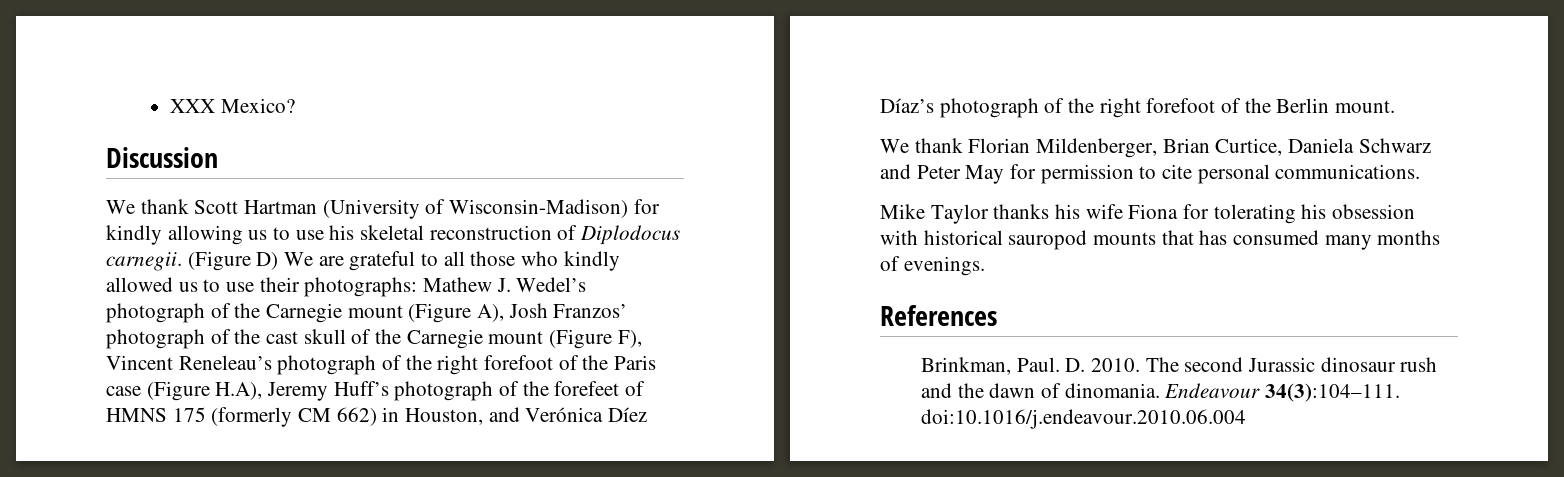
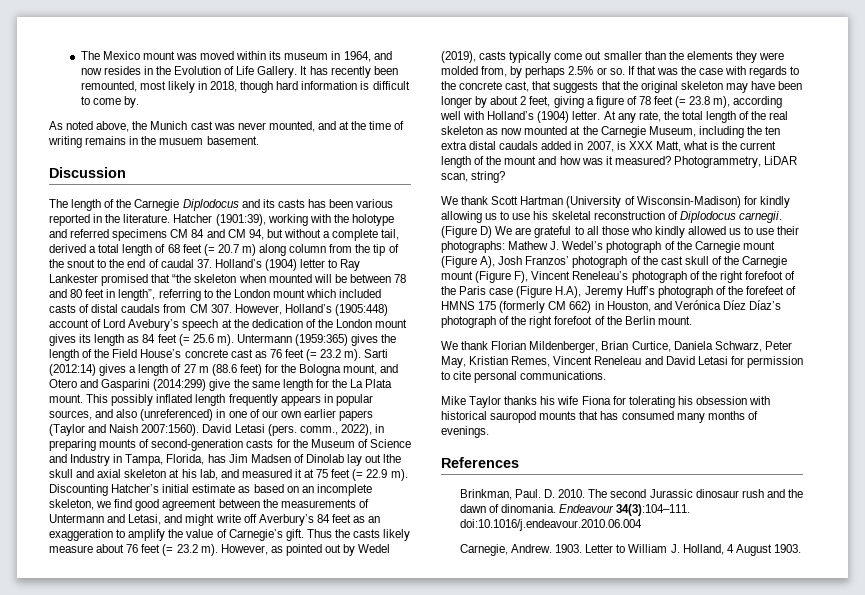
- XXX Mexico?
+ The Mexico mount was moved within its museum in 1964, and now resides in the Evolution of Life Gallery. It has recently been remounted, most likely in 2018, though hard information is difficult to come by.
+ As noted above, the Munich cast was never mounted, and at the time of writing remains in the musuem basement.
  Discussion
+ The length of the Carnegie Diplodocus and its casts has been various reported in the literature. Hatcher (1901:39), working with the holotype and referred specimens CM 84 and CM 94, but without a complete tail, derived a total length of 68 feet (= 20.7 m) along column from the tip of the snout to the end of caudal 37. Holland’s (1904) letter to Ray Lankester promised that “the skeleton when mounted will be between 78 and 80 feet in length”, referring to the London mount which included casts of distal caudals from CM 307. However, Holland’s (1905:448) account of Lord Avebury’s speech at the dedication of the London mount gives its length as 84 feet (= 25.6 m). Untermann (1959:365) gives the length of the Field House’s concrete cast as 76 feet (= 23.2 m). Sarti (2012:14) gives a length of 27 m (88.6 feet) for the Bologna mount, and Otero and Gasparini (2014:299) give the same length for the La Plata mount. This possibly inflated length frequently appears in popular sources, and also (unreferenced) in one of our own earlier papers (Taylor and Naish 2007:1560). David Letasi (pers. comm., 2022), in preparing mounts of second-generation casts for the Museum of Science and Industry in Tampa, Florida, has Jim Madsen of Dinolab lay out lthe skull and axial skeleton at his lab, and measured it at 75 feet (= 22.9 m). Discounting Hatcher’s initial estimate as based on an incomplete skeleton, we find good agreement between the measurements of Untermann and Letasi, and might write off Averbury’s 84 feet as an exaggeration to amplify the value of Carnegie’s gift. Thus the casts likely measure about 76 feet (= 23.2 m). However, as pointed out by Wedel (2019), casts typically come out smaller than the elements they were molded from, by perhaps 2.5% or so. If that was the case with regards to the concrete cast, that suggests that the original skeleton may have been longer by about 2 feet, giving a figure of 78 feet (= 23.8 m), according well with Holland’s (1904) letter. At any rate, the total length of the real skeleton as now mounted at the Carnegie Museum, including the ten extra distal caudals added in 2007, is XXX Matt, what is the current length of the mount and how was it measured? Photogrammetry, LiDAR scan, string?
- We thank Florian Mildenberger, Brian Curtice, Daniela Schwarz and Peter May for permission to cite personal communications.
+ We thank Florian Mildenberger, Brian Curtice, Daniela Schwarz, Peter May, Kristian Remes, Vincent Reneleau and David Letasi for permission to cite personal communications.
+ Carnegie, Andrew. 1903. Letter to William J. Holland, 4 August 1903.

